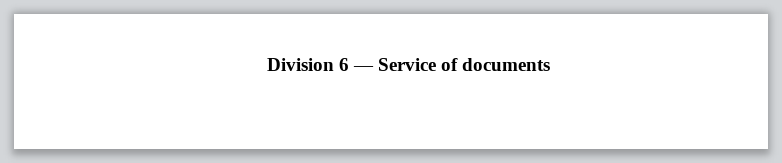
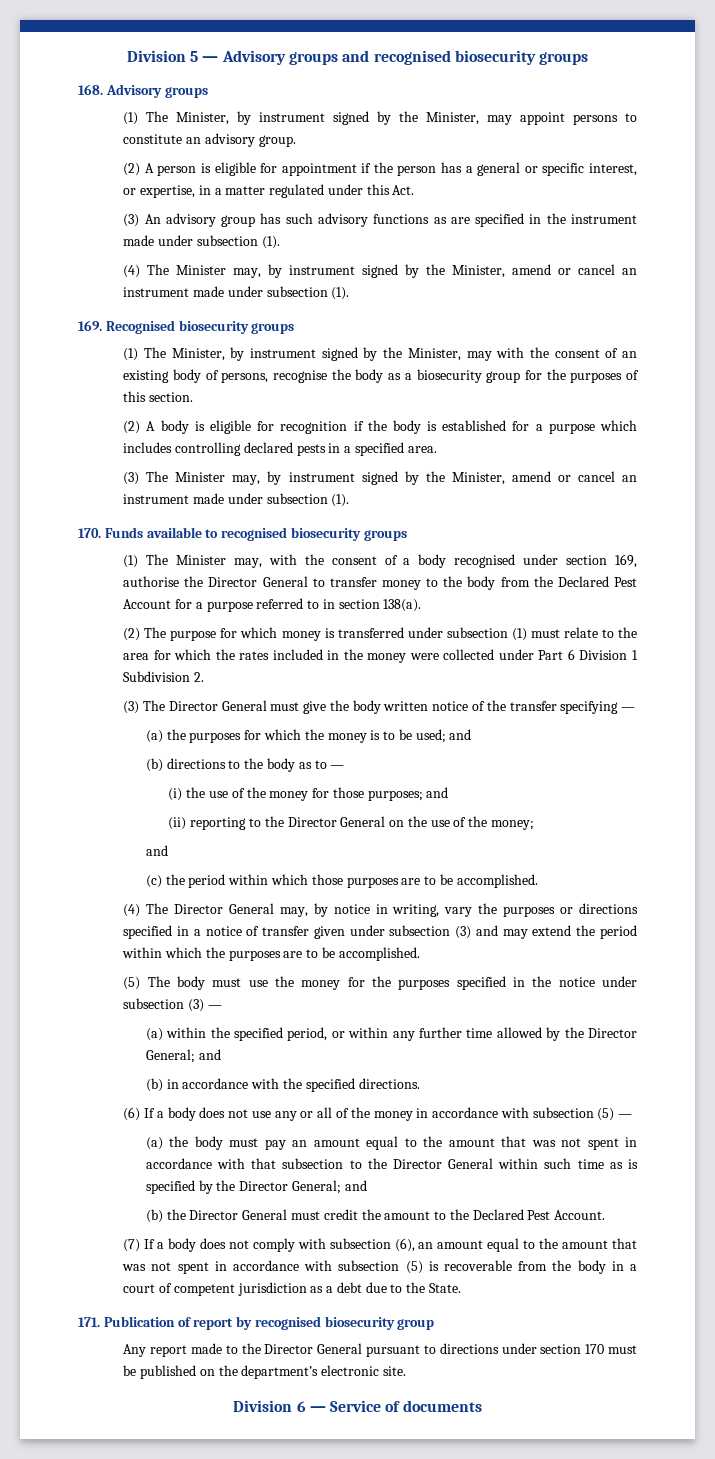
+ Division 5 — Advisory groups and recognised biosecurity groups
+ 168. Advisory groups
+ (1) The Minister, by instrument signed by the Minister, may appoint persons to constitute an advisory group.
+ (2) A person is eligible for appointment if the person has a general or specific interest, or expertise, in a matter regulated under this Act.
+ (3) An advisory group has such advisory functions as are specified in the instrument made under subsection (1).
+ (4) The Minister may, by instrument signed by the Minister, amend or cancel an instrument made under subsection (1).
+ 169. Recognised biosecurity groups
+ (1) The Minister, by instrument signed by the Minister, may with the consent of an existing body of persons, recognise the body as a biosecurity group for the purposes of this section.
+ (2) A body is eligible for recognition if the body is established for a purpose which includes controlling declared pests in a specified area.
+ (3) The Minister may, by instrument signed by the Minister, amend or cancel an instrument made under subsection (1).
+ 170. Funds available to recognised biosecurity groups
+ (1) The Minister may, with the consent of a body recognised under section 169, authorise the Director General to transfer money to the body from the Declared Pest Account for a purpose referred to in section 138(a).
+ (2) The purpose for which money is transferred under subsection (1) must relate to the area for which the rates included in the money were collected under Part 6 Division 1 Subdivision 2.
+ (3) The Director General must give the body written notice of the transfer specifying —
+ (a) the purposes for which the money is to be used; and
+ (b) directions to the body as to —
+ (i) the use of the money for those purposes; and
+ (ii) reporting to the Director General on the use of the money;
+ and
+ (c) the period within which those purposes are to be accomplished.
+ (4) The Director General may, by notice in writing, vary the purposes or directions specified in a notice of transfer given under subsection (3) and may extend the period within which the purposes are to be accomplished.
+ (5) The body must use the money for the purposes specified in the notice under subsection (3) —
+ (a) within the specified period, or within any further time allowed by the Director General; and
+ (b) in accordance with the specified directions.
+ (6) If a body does not use any or all of the money in accordance with subsection (5) —
+ (a) the body must pay an amount equal to the amount that was not spent in accordance with that subsection to the Director General within such time as is specified by the Director General; and
+ (b) the Director General must credit the amount to the Declared Pest Account.
+ (7) If a body does not comply with subsection (6), an amount equal to the amount that was not spent in accordance with subsection (5) is recoverable from the body in a court of competent jurisdiction as a debt due to the State.
+ 171. Publication of report by recognised biosecurity group
+ Any report made to the Director General pursuant to directions under section 170 must be published on the department’s electronic site.

